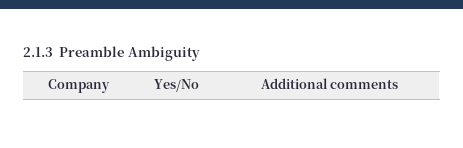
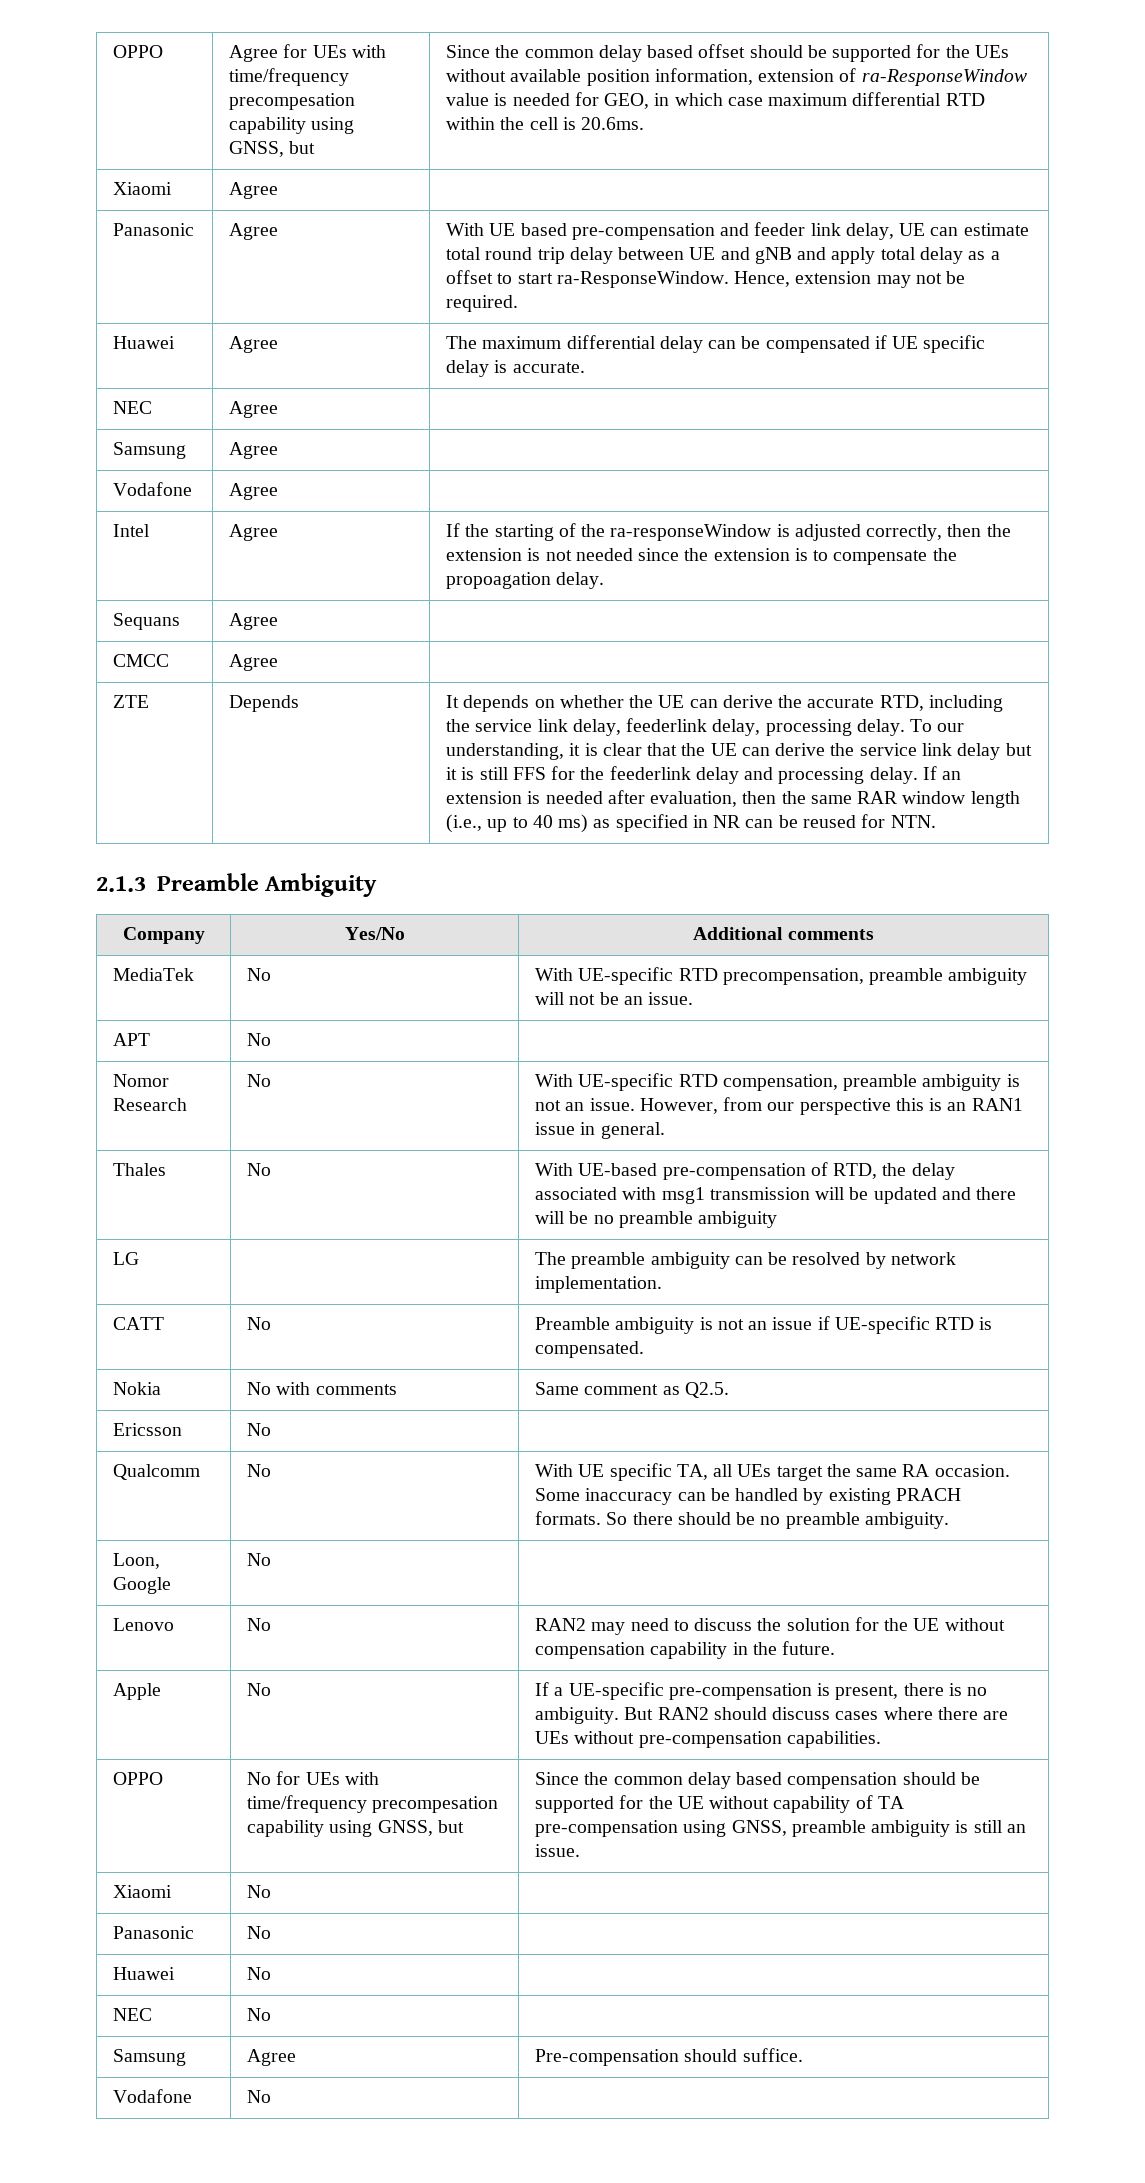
+ OPPO | Agree for UEs with time/frequency precompesation capability using GNSS, but | Since the common delay based offset should be supported for the UEs without available position information, extension of ra-ResponseWindow value is needed for GEO, in which case maximum differential RTD within the cell is 20.6ms.
+ Xiaomi | Agree |
+ Panasonic | Agree | With UE based pre-compensation and feeder link delay, UE can estimate total round trip delay between UE and gNB and apply total delay as a offset to start ra-ResponseWindow. Hence, extension may not be required.
+ Huawei | Agree | The maximum differential delay can be compensated if UE specific delay is accurate.
+ NEC | Agree |
+ Samsung | Agree |
+ Vodafone | Agree |
+ Intel | Agree | If the starting of the ra-responseWindow is adjusted correctly, then the extension is not needed since the extension is to compensate the propoagation delay.
+ Sequans | Agree |
+ CMCC | Agree |
+ ZTE | Depends | It depends on whether the UE can derive the accurate RTD, including the service link delay, feederlink delay, processing delay. To our understanding, it is clear that the UE can derive the service link delay but it is still FFS for the feederlink delay and processing delay. If an extension is needed after evaluation, then the same RAR window length (i.e., up to 40 ms) as specified in NR can be reused for NTN.
+ MediaTek | No | With UE-specific RTD precompensation, preamble ambiguity will not be an issue.
+ APT | No |
+ Nomor Research | No | With UE-specific RTD compensation, preamble ambiguity is not an issue. However, from our perspective this is an RAN1 issue in general.
+ Thales | No | With UE-based pre-compensation of RTD, the delay associated with msg1 transmission will be updated and there will be no preamble ambiguity
+ LG | | The preamble ambiguity can be resolved by network implementation.
+ CATT | No | Preamble ambiguity is not an issue if UE-specific RTD is compensated.
+ Nokia | No with comments | Same comment as Q2.5.
+ Ericsson | No |
+ Qualcomm | No | With UE specific TA, all UEs target the same RA occasion. Some inaccuracy can be handled by existing PRACH formats. So there should be no preamble ambiguity.
+ Loon, Google | No |
+ Lenovo | No | RAN2 may need to discuss the solution for the UE without compensation capability in the future.
+ Apple | No | If a UE-specific pre-compensation is present, there is no ambiguity. But RAN2 should discuss cases where there are UEs without pre-compensation capabilities.
+ OPPO | No for UEs with time/frequency precompesation capability using GNSS, but | Since the common delay based compensation should be supported for the UE without capability of TA pre-compensation using GNSS, preamble ambiguity is still an issue.
+ Xiaomi | No |
+ Panasonic | No |
+ Huawei | No |
+ NEC | No |
+ Samsung | Agree | Pre-compensation should suffice.
+ Vodafone | No |

